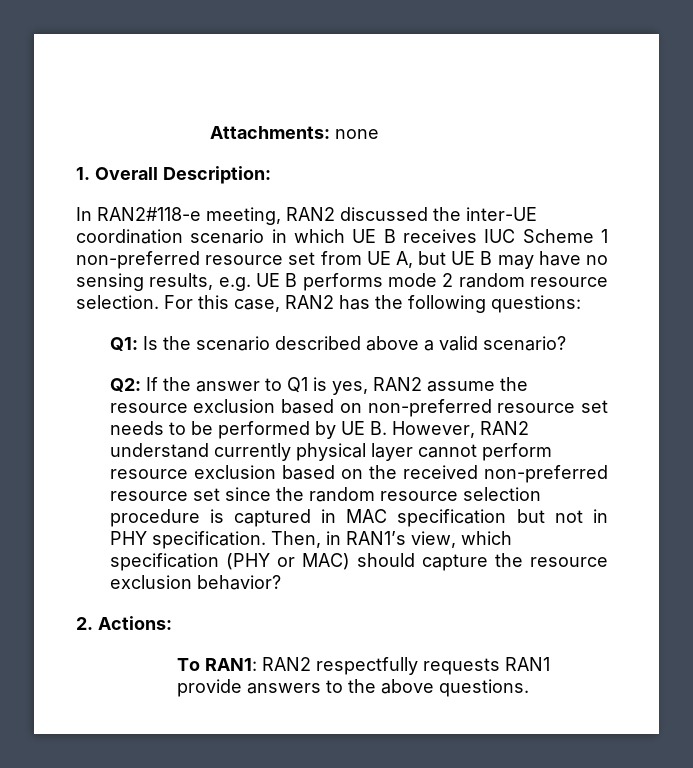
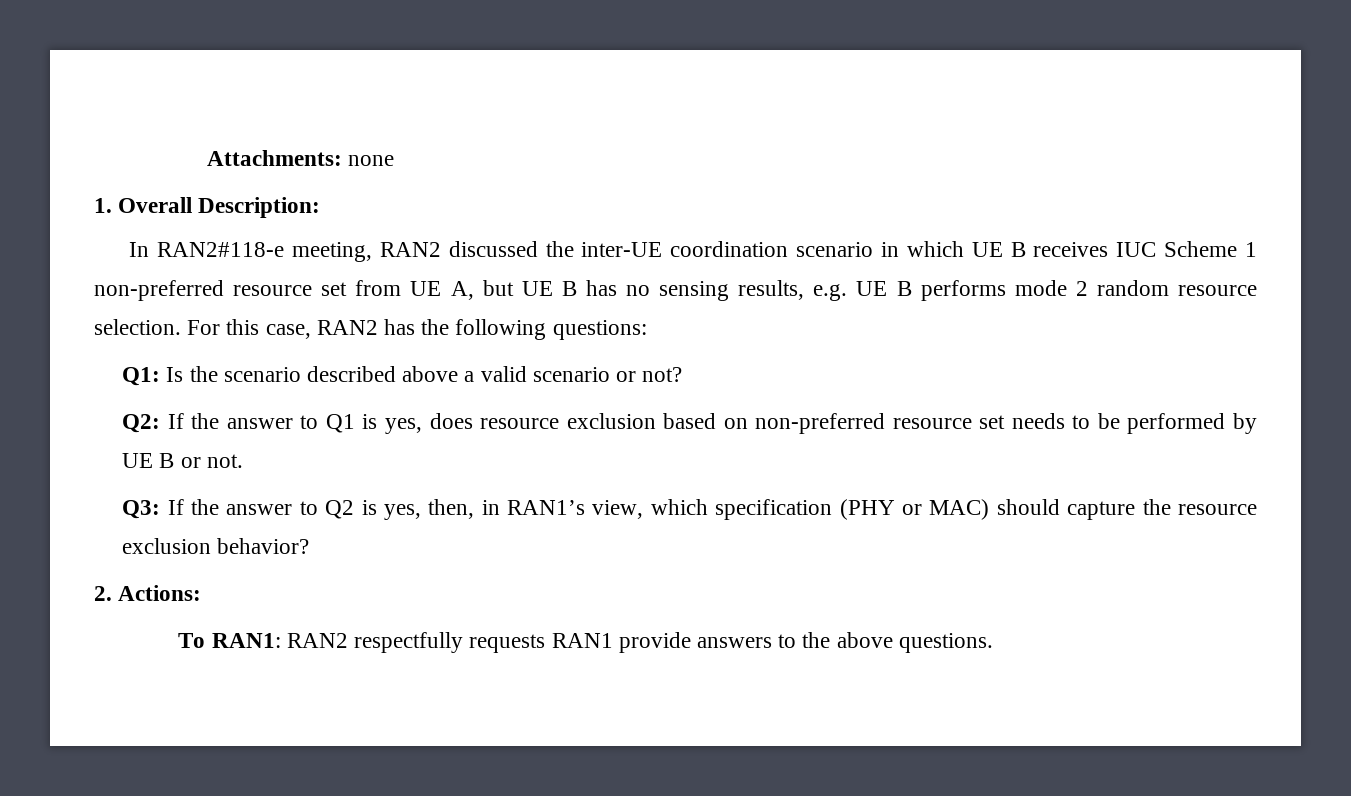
- In RAN2#118-e meeting, RAN2 discussed the inter-UE coordination scenario in which UE B receives IUC Scheme 1 non-preferred resource set from UE A, but UE B may have no sensing results, e.g. UE B performs mode 2 random resource selection.
+ In RAN2#118-e meeting, RAN2 discussed the inter-UE coordination scenario in which UE B receives IUC Scheme 1 non-preferred resource set from UE A, but UE B has no sensing results, e.g. UE B performs mode 2 random resource selection.
- Q1: Is the scenario described above a valid scenario?
+ Q1: Is the scenario described above a valid scenario or not?
- Q2: If the answer to Q1 is yes, RAN2 assume the resource exclusion based on non-preferred resource set needs to be performed by UE B. However, RAN2 understand currently physical layer cannot perform resource exclusion based on the received non-preferred resource set since the random resource selection procedure is captured in MAC specification but not in PHY specification. Then, in RAN1’s view, which specification (PHY or MAC) should capture the resource exclusion behavior?
+ Q2: If the answer to Q1 is yes, does resource exclusion based on non-preferred resource set needs to be performed by UE B or not.
+ Q3: If the answer to Q2 is yes, then, in RAN1’s view, which specification (PHY or MAC) should capture the resource exclusion behavior?

